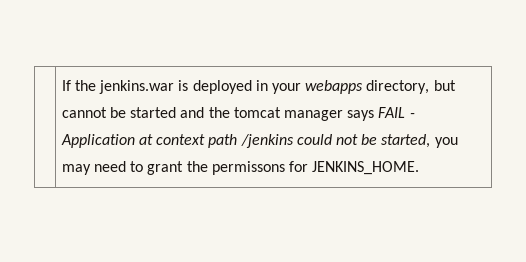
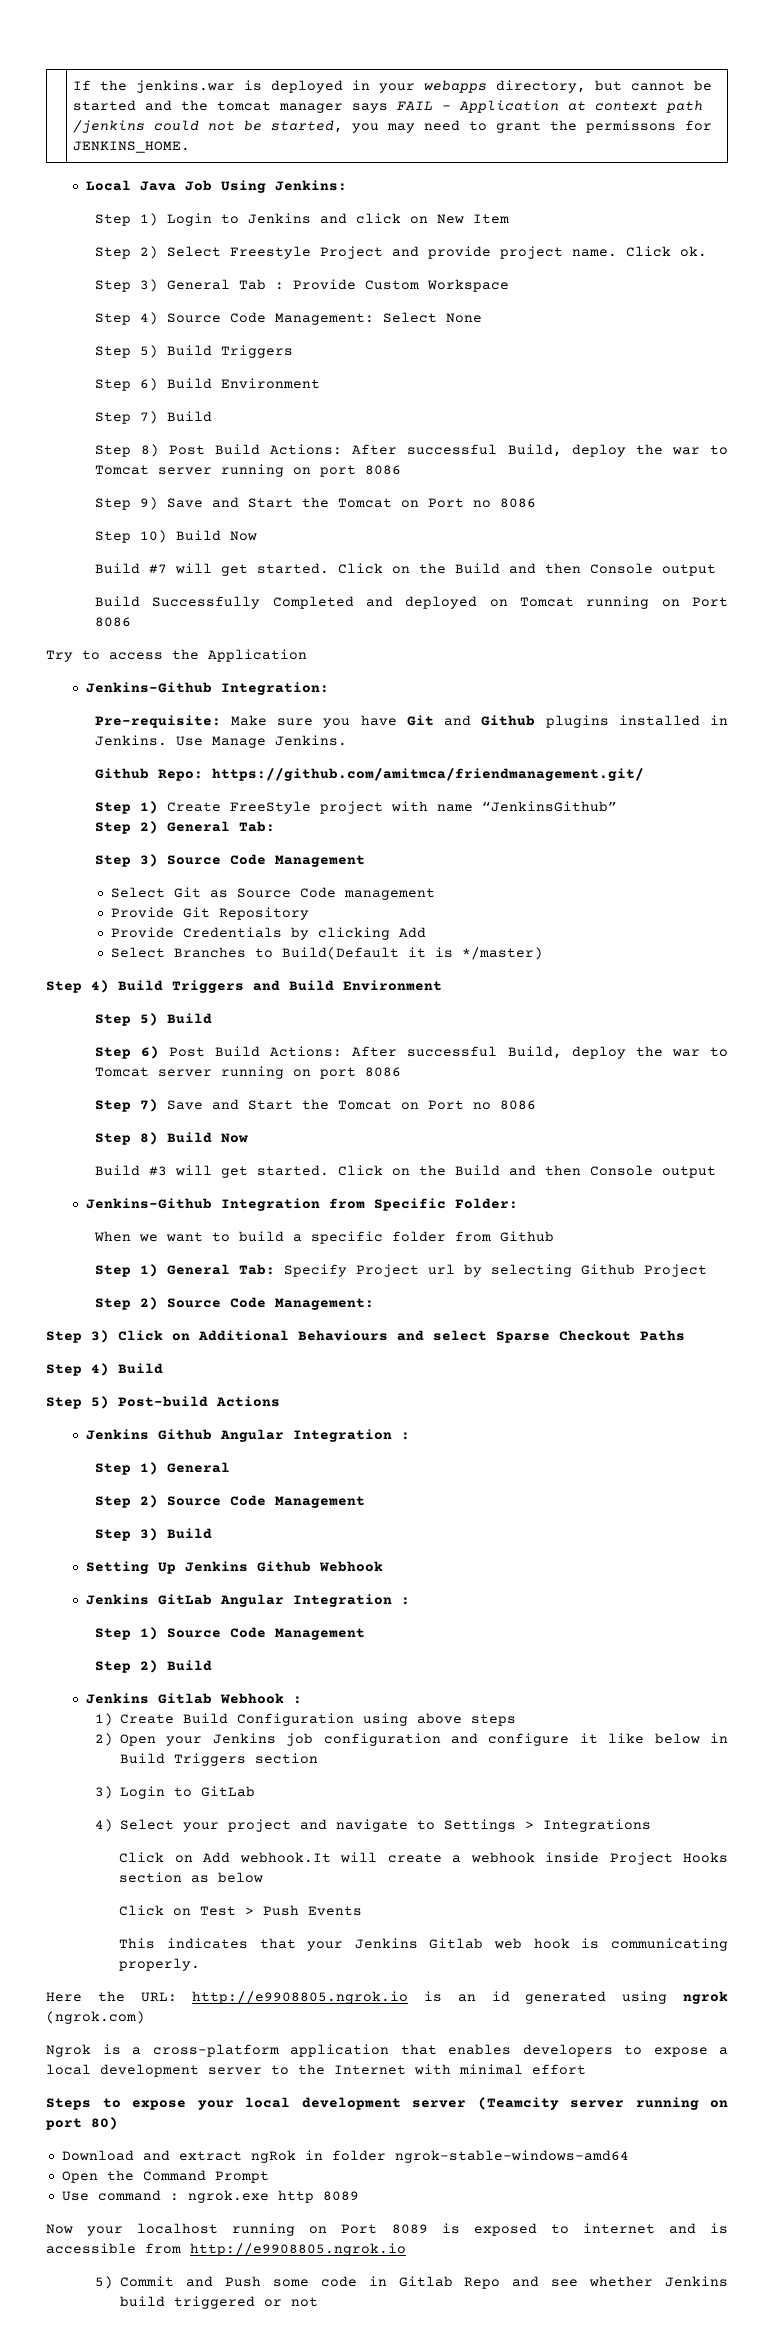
+ Local Java Job Using Jenkins:
+ Step 1) Login to Jenkins and click on New Item
+ Step 2) Select Freestyle Project and provide project name. Click ok.
+ Step 3) General Tab : Provide Custom Workspace
+ Step 4) Source Code Management: Select None
+ Step 5) Build Triggers
+ Step 6) Build Environment
+ Step 7) Build
+ Step 8) Post Build Actions: After successful Build, deploy the war to Tomcat server running on port 8086
+ Step 9) Save and Start the Tomcat on Port no 8086
+ Step 10) Build Now
+ Build #7 will get started. Click on the Build and then Console output
+ Build Successfully Completed and deployed on Tomcat running on Port 8086
+ Try to access the Application
+ Jenkins-Github Integration:
+ Pre-requisite: Make sure you have Git and Github plugins installed in Jenkins. Use Manage Jenkins.
+ Github Repo: https://github.com/amitmca/friendmanagement.git/
+ Step 1) Create FreeStyle project with name “JenkinsGithub”
+ Step 2) General Tab:
+ Step 3) Source Code Management
+ Select Git as Source Code management
+ Provide Git Repository
+ Provide Credentials by clicking Add
+ Select Branches to Build(Default it is */master)
+ Step 4) Build Triggers and Build Environment
+ Step 5) Build
+ Step 6) Post Build Actions: After successful Build, deploy the war to Tomcat server running on port 8086
+ Step 7) Save and Start the Tomcat on Port no 8086
+ Step 8) Build Now
+ Build #3 will get started. Click on the Build and then Console output
+ Jenkins-Github Integration from Specific Folder:
+ When we want to build a specific folder from Github
+ Step 1) General Tab: Specify Project url by selecting Github Project
+ Step 2) Source Code Management:
+ Step 3) Click on Additional Behaviours and select Sparse Checkout Paths
+ Step 4) Build
+ Step 5) Post-build Actions
+ Jenkins Github Angular Integration :
+ Step 1) General
+ Step 2) Source Code Management
+ Step 3) Build
+ Setting Up Jenkins Github Webhook
+ Jenkins GitLab Angular Integration :
+ Step 1) Source Code Management
+ Step 2) Build
+ Jenkins Gitlab Webhook :
+ 1) Create Build Configuration using above steps
+ 2) Open your Jenkins job configuration and configure it like below in Build Triggers section
+ 3) Login to GitLab
+ 4) Select your project and navigate to Settings > Integrations
+ Click on Add webhook.It will create a webhook inside Project Hooks section as below
+ Click on Test > Push Events
+ This indicates that your Jenkins Gitlab web hook is communicating properly.
+ Here the URL: http://e9908805.ngrok.io is an id generated using ngrok (ngrok.com)
+ Ngrok is a cross-platform application that enables developers to expose a local development server to the Internet with minimal effort
+ Steps to expose your local development server (Teamcity server running on port 80)
+ Download and extract ngRok in folder ngrok-stable-windows-amd64
+ Open the Command Prompt
+ Use command : ngrok.exe http 8089
+ Now your localhost running on Port 8089 is exposed to internet and is accessible from http://e9908805.ngrok.io
+ 5) Commit and Push some code in Gitlab Repo and see whether Jenkins build triggered or not

